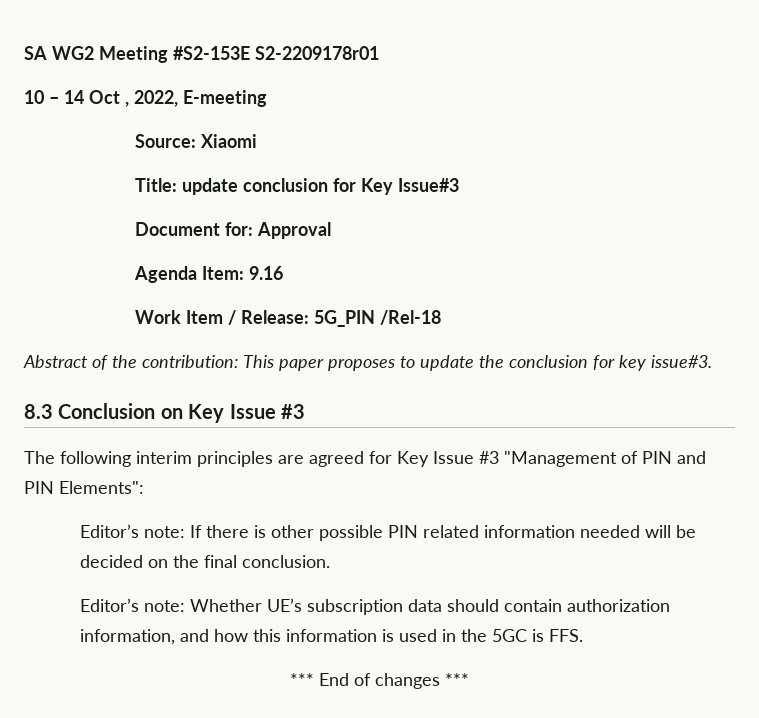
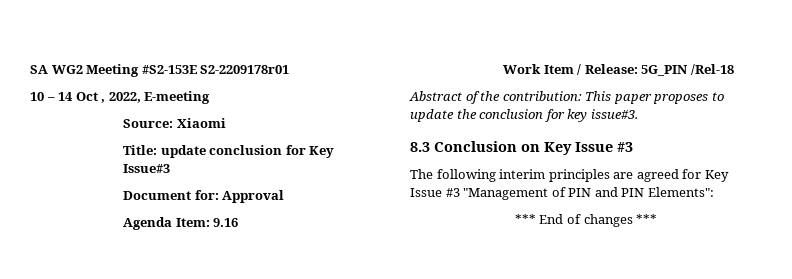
- Editor’s note: If there is other possible PIN related information needed will be decided on the final conclusion.
- Editor’s note: Whether UE’s subscription data should contain authorization information, and how this information is used in the 5GC is FFS.

